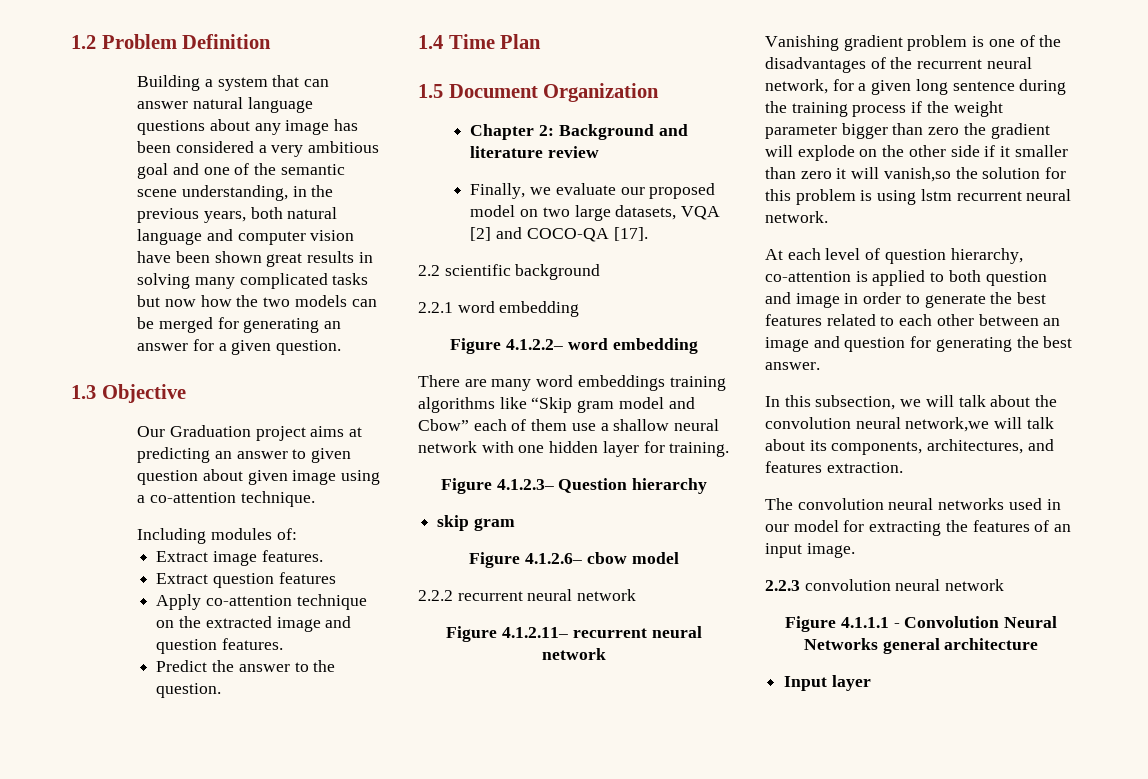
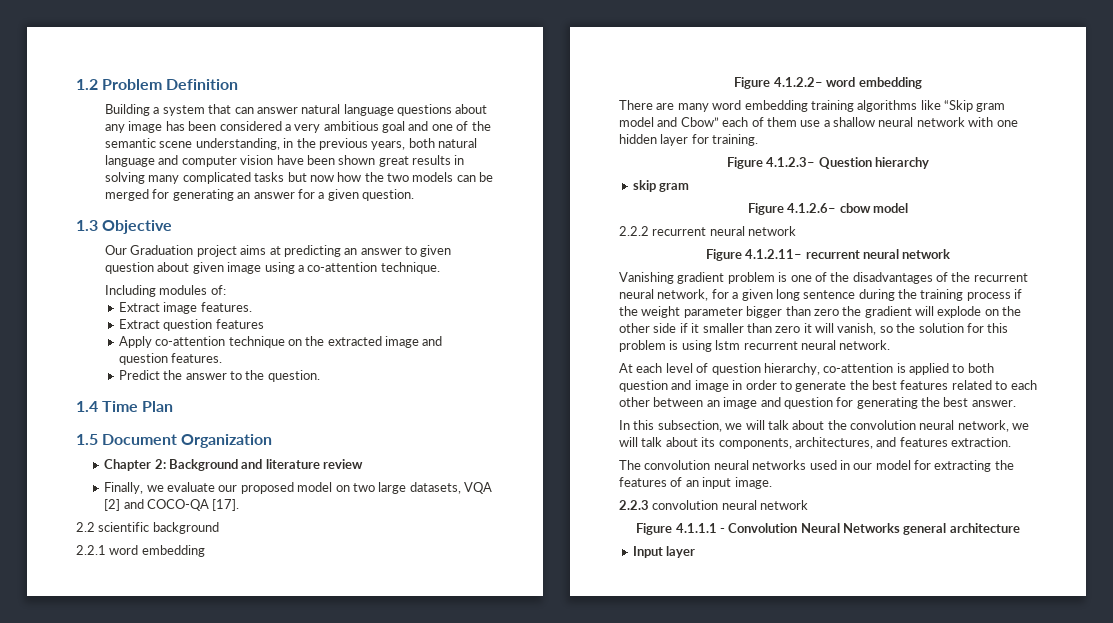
- There are many word embeddings training algorithms like “Skip gram model and Cbow” each of them use a shallow neural network with one hidden layer for training.
+ There are many word embedding training algorithms like “Skip gram model and Cbow” each of them use a shallow neural network with one hidden layer for training.
- Vanishing gradient problem is one of the disadvantages of the recurrent neural network, for a given long sentence during the training process if the weight parameter bigger than zero the gradient will explode on the other side if it smaller than zero it will vanish,so the solution for this problem is using lstm recurrent neural network.
+ Vanishing gradient problem is one of the disadvantages of the recurrent neural network, for a given long sentence during the training process if the weight parameter bigger than zero the gradient will explode on the other side if it smaller than zero it will vanish, so the solution for this problem is using lstm recurrent neural network.
- In this subsection, we will talk about the convolution neural network,we will talk about its components, architectures, and features extraction.
+ In this subsection, we will talk about the convolution neural network, we will talk about its components, architectures, and features extraction.

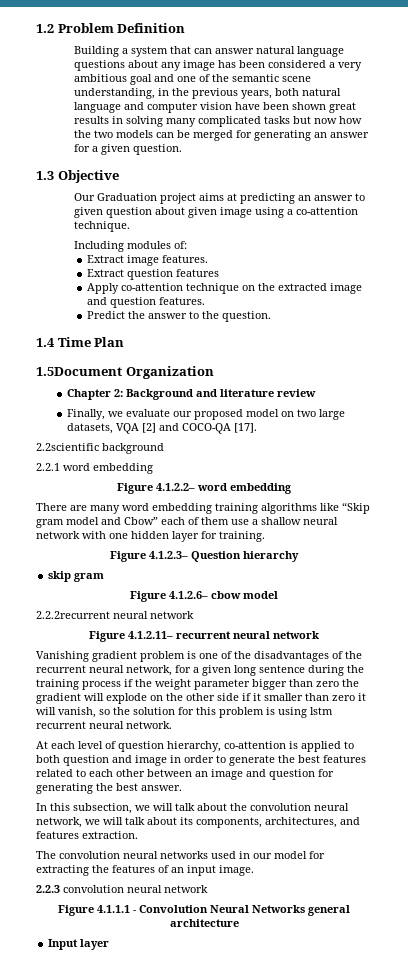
- 1.5 Document Organization
+ 1.5Document Organization
- 2.2 scientific background
+ 2.2scientific background
- 2.2.2 recurrent neural network
+ 2.2.2recurrent neural network

